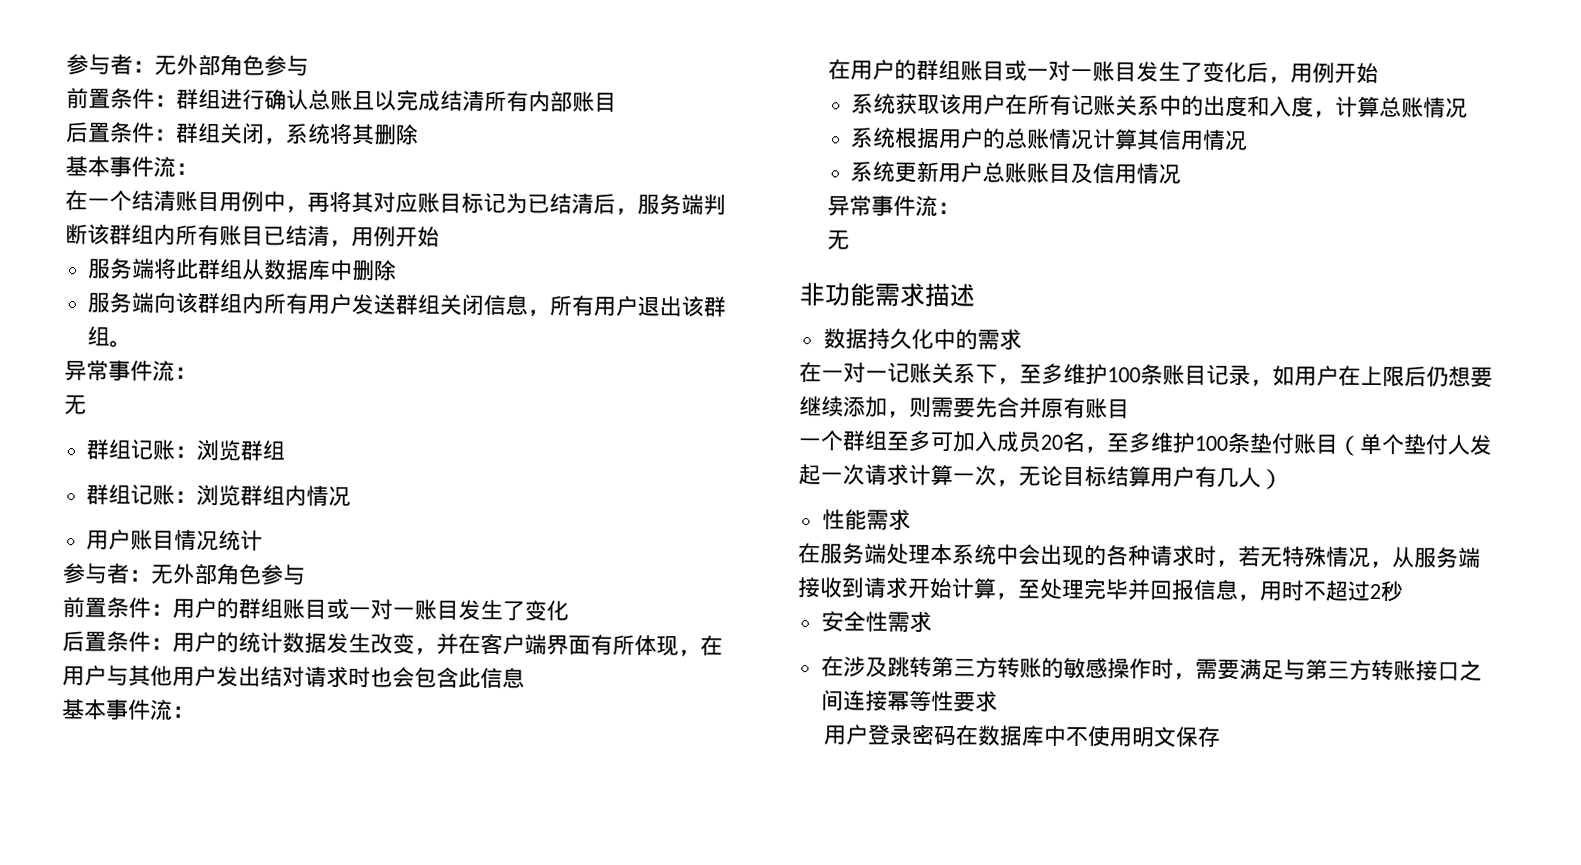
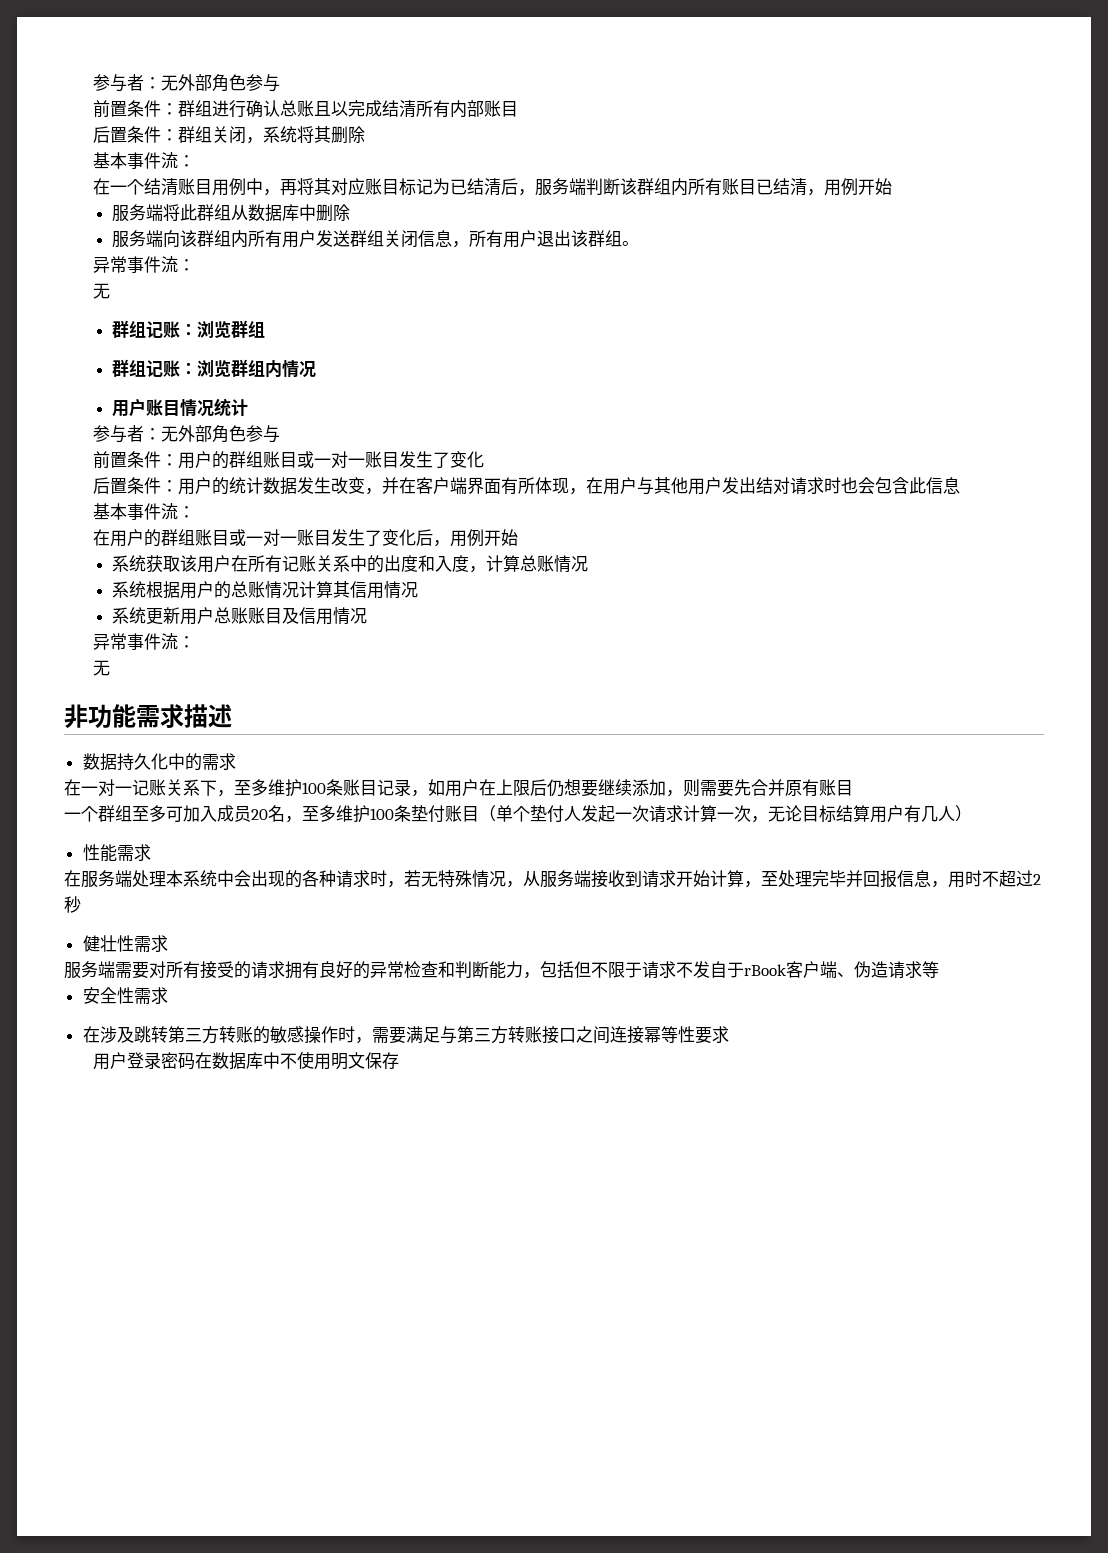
+ 健壮性需求
+ 服务端需要对所有接受的请求拥有良好的异常检查和判断能力，包括但不限于请求不发自于rBook客户端、伪造请求等

